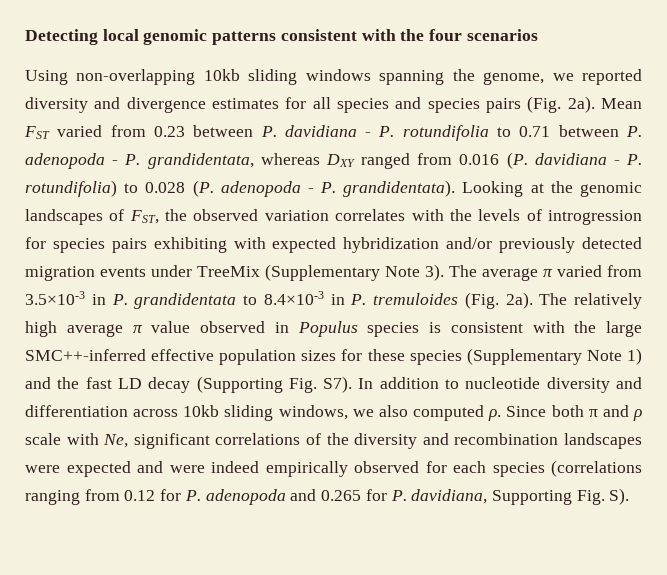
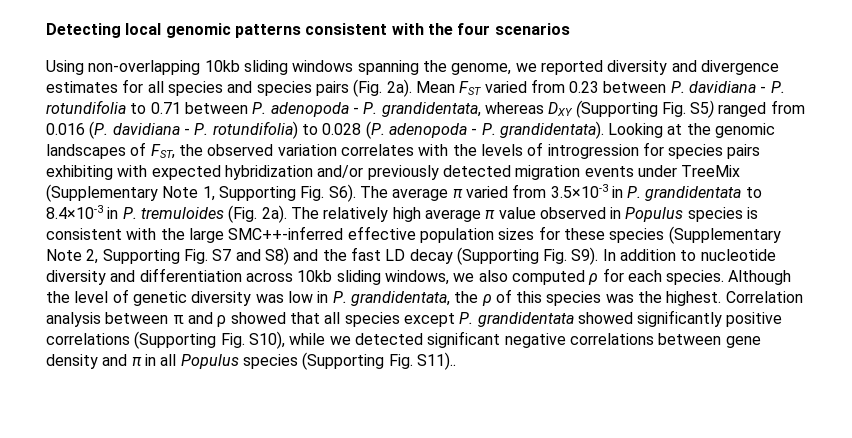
- Mean FST varied from 0.23 between P. davidiana - P. rotundifolia to 0.71 between P. adenopoda - P. grandidentata, whereas DXY ranged from 0.016 (P. davidiana - P. rotundifolia) to 0.028 (P. adenopoda - P. grandidentata).
+ Mean FST varied from 0.23 between P. davidiana - P. rotundifolia to 0.71 between P. adenopoda - P. grandidentata, whereas DXY (Supporting Fig. S5) ranged from 0.016 (P. davidiana - P. rotundifolia) to 0.028 (P. adenopoda - P. grandidentata).
- Looking at the genomic landscapes of FST, the observed variation correlates with the levels of introgression for species pairs exhibiting with expected hybridization and/or previously detected migration events under TreeMix (Supplementary Note 3). The average π varied from 3.5×10-3 in P. grandidentata to 8.4×10-3 in P. tremuloides (Fig. 2a).
+ Looking at the genomic landscapes of FST, the observed variation correlates with the levels of introgression for species pairs exhibiting with expected hybridization and/or previously detected migration events under TreeMix (Supplementary Note 1, Supporting Fig. S6). The average π varied from 3.5×10-3 in P. grandidentata to 8.4×10-3 in P. tremuloides (Fig. 2a).
- The relatively high average π value observed in Populus species is consistent with the large SMC++-inferred effective population sizes for these species (Supplementary Note 1) and the fast LD decay (Supporting Fig. S7). In addition to nucleotide diversity and differentiation across 10kb sliding windows, we also computed ρ. Since both π and ρ scale with Ne, significant correlations of the diversity and recombination landscapes were expected and were indeed empirically observed for each species (correlations ranging from 0.12 for P. adenopoda and 0.265 for P. davidiana, Supporting Fig. S).
+ The relatively high average π value observed in Populus species is consistent with the large SMC++-inferred effective population sizes for these species (Supplementary Note 2, Supporting Fig. S7 and S8) and the fast LD decay (Supporting Fig. S9). In addition to nucleotide diversity and differentiation across 10kb sliding windows, we also computed ρ for each species. Although the level of genetic diversity was low in P. grandidentata, the ρ of this species was the highest. Correlation analysis between π and ρ showed that all species except P. grandidentata showed significantly positive correlations (Supporting Fig. S10), while we detected significant negative correlations between gene density and π in all Populus species (Supporting Fig. S11)..

